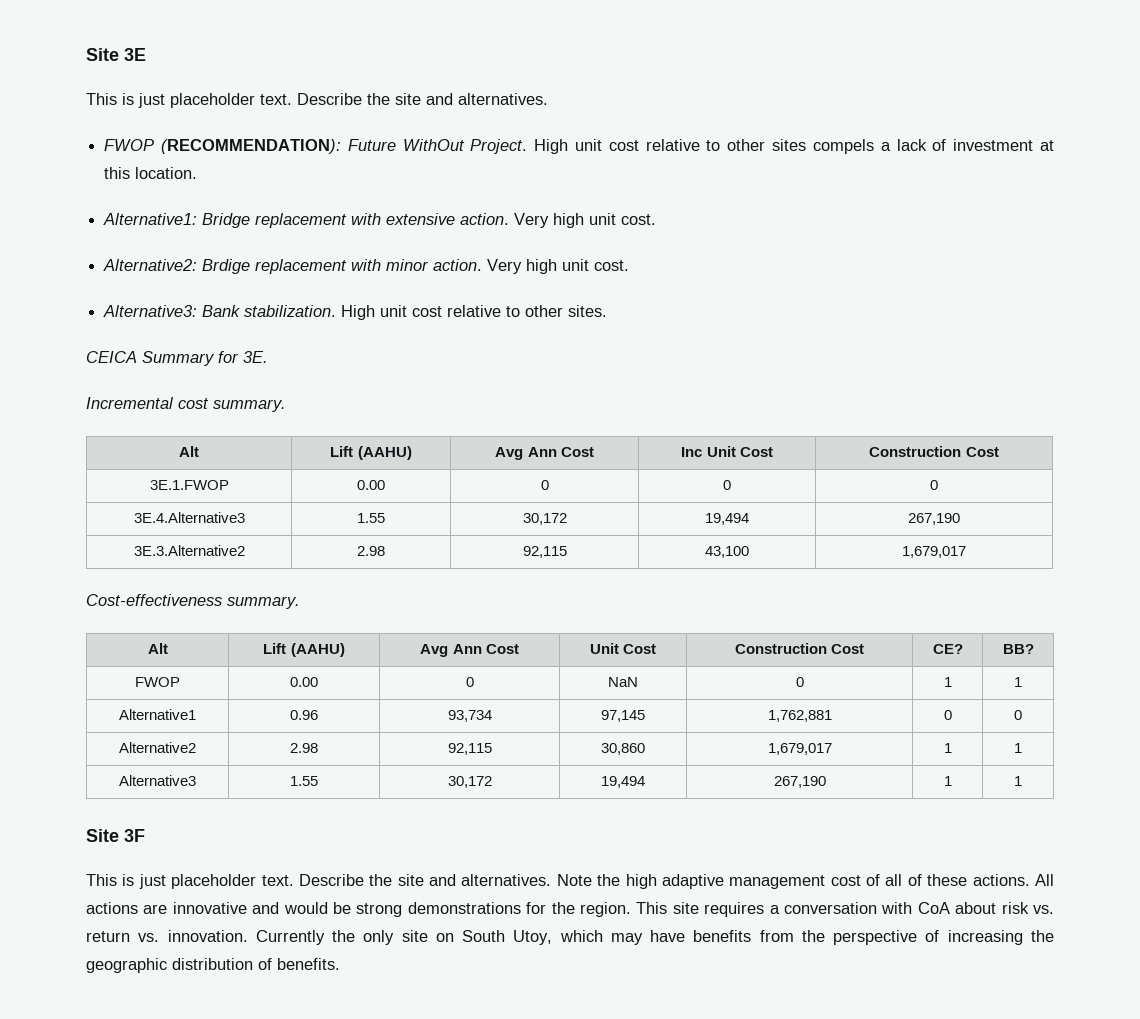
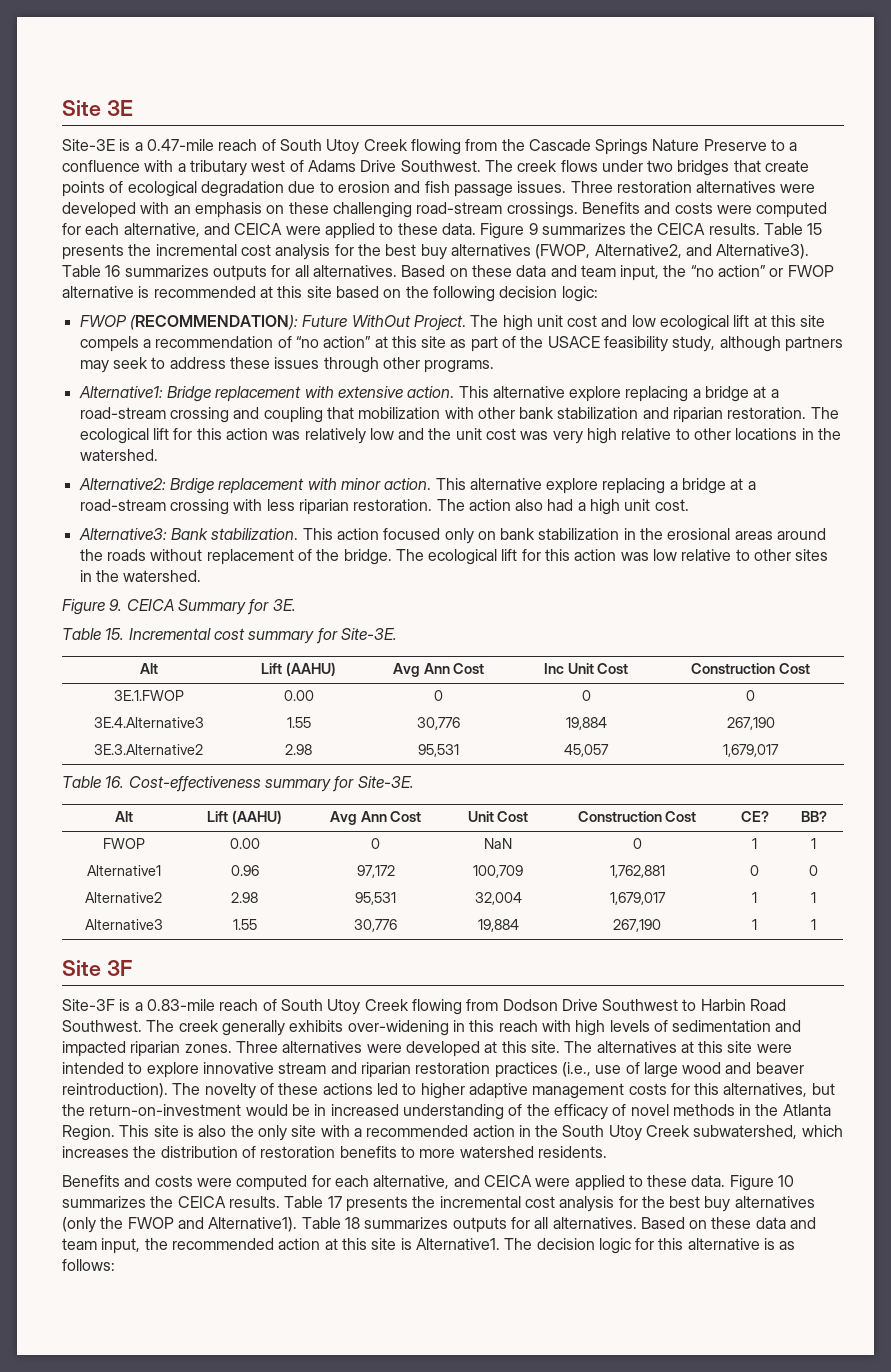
  Site 3E
- This is just placeholder text. Describe the site and alternatives.
+ Site-3E is a 0.47-mile reach of South Utoy Creek flowing from the Cascade Springs Nature Preserve to a confluence with a tributary west of Adams Drive Southwest. The creek flows under two bridges that create points of ecological degradation due to erosion and fish passage issues. Three restoration alternatives were developed with an emphasis on these challenging road-stream crossings. Benefits and costs were computed for each alternative, and CEICA were applied to these data. Figure 9 summarizes the CEICA results. Table 15 presents the incremental cost analysis for the best buy alternatives (FWOP, Alternative2, and Alternative3). Table 16 summarizes outputs for all alternatives. Based on these data and team input, the “no action” or FWOP alternative is recommended at this site based on the following decision logic:
- High unit cost relative to other sites compels a lack of investment at this location.
+ The high unit cost and low ecological lift at this site compels a recommendation of “no action” at this site as part of the USACE feasibility study, although partners may seek to address these issues through other programs.
- Alternative1: Bridge replacement with extensive action. Very high unit cost.
+ Alternative1: Bridge replacement with extensive action. This alternative explore replacing a bridge at a road-stream crossing and coupling that mobilization with other bank stabilization and riparian restoration. The ecological lift for this action was relatively low and the unit cost was very high relative to other locations in the watershed.
- Alternative2: Brdige replacement with minor action. Very high unit cost.
+ Alternative2: Brdige replacement with minor action. This alternative explore replacing a bridge at a road-stream crossing with less riparian restoration. The action also had a high unit cost.
- High unit cost relative to other sites.
- CEICA Summary for 3E.
- Incremental cost summary.
+ This action focused only on bank stabilization in the erosional areas around the roads without replacement of the bridge. The ecological lift for this action was low relative to other sites in the watershed.
+ Figure 9. CEICA Summary for 3E.
+ Table 15. Incremental cost summary for Site-3E.
- 3E.4.Alternative3 | 1.55 | 30,172 | 19,494 | 267,190
+ 3E.4.Alternative3 | 1.55 | 30,776 | 19,884 | 267,190
- 3E.3.Alternative2 | 2.98 | 92,115 | 43,100 | 1,679,017
+ 3E.3.Alternative2 | 2.98 | 95,531 | 45,057 | 1,679,017
- Cost-effectiveness summary.
+ Table 16. Cost-effectiveness summary for Site-3E.
- Alternative1 | 0.96 | 93,734 | 97,145 | 1,762,881 | 0 | 0
+ Alternative1 | 0.96 | 97,172 | 100,709 | 1,762,881 | 0 | 0
- Alternative2 | 2.98 | 92,115 | 30,860 | 1,679,017 | 1 | 1
+ Alternative2 | 2.98 | 95,531 | 32,004 | 1,679,017 | 1 | 1
- Alternative3 | 1.55 | 30,172 | 19,494 | 267,190 | 1 | 1
+ Alternative3 | 1.55 | 30,776 | 19,884 | 267,190 | 1 | 1
- This is just placeholder text. Describe the site and alternatives. Note the high adaptive management cost of all of these actions. All actions are innovative and would be strong demonstrations for the region. This site requires a conversation with CoA about risk vs. return vs. innovation. Currently the only site on South Utoy, which may have benefits from the perspective of increasing the geographic distribution of benefits.
+ Site-3F is a 0.83-mile reach of South Utoy Creek flowing from Dodson Drive Southwest to Harbin Road Southwest. The creek generally exhibits over-widening in this reach with high levels of sedimentation and impacted riparian zones. Three alternatives were developed at this site. The alternatives at this site were intended to explore innovative stream and riparian restoration practices (i.e., use of large wood and beaver reintroduction). The novelty of these actions led to higher adaptive management costs for this alternatives, but the return-on-investment would be in increased understanding of the efficacy of novel methods in the Atlanta Region. This site is also the only site with a recommended action in the South Utoy Creek subwatershed, which increases the distribution of restoration benefits to more watershed residents.
+ Benefits and costs were computed for each alternative, and CEICA were applied to these data. Figure 10 summarizes the CEICA results. Table 17 presents the incremental cost analysis for the best buy alternatives (only the FWOP and Alternative1). Table 18 summarizes outputs for all alternatives. Based on these data and team input, the recommended action at this site is Alternative1. The decision logic for this alternative is as follows:

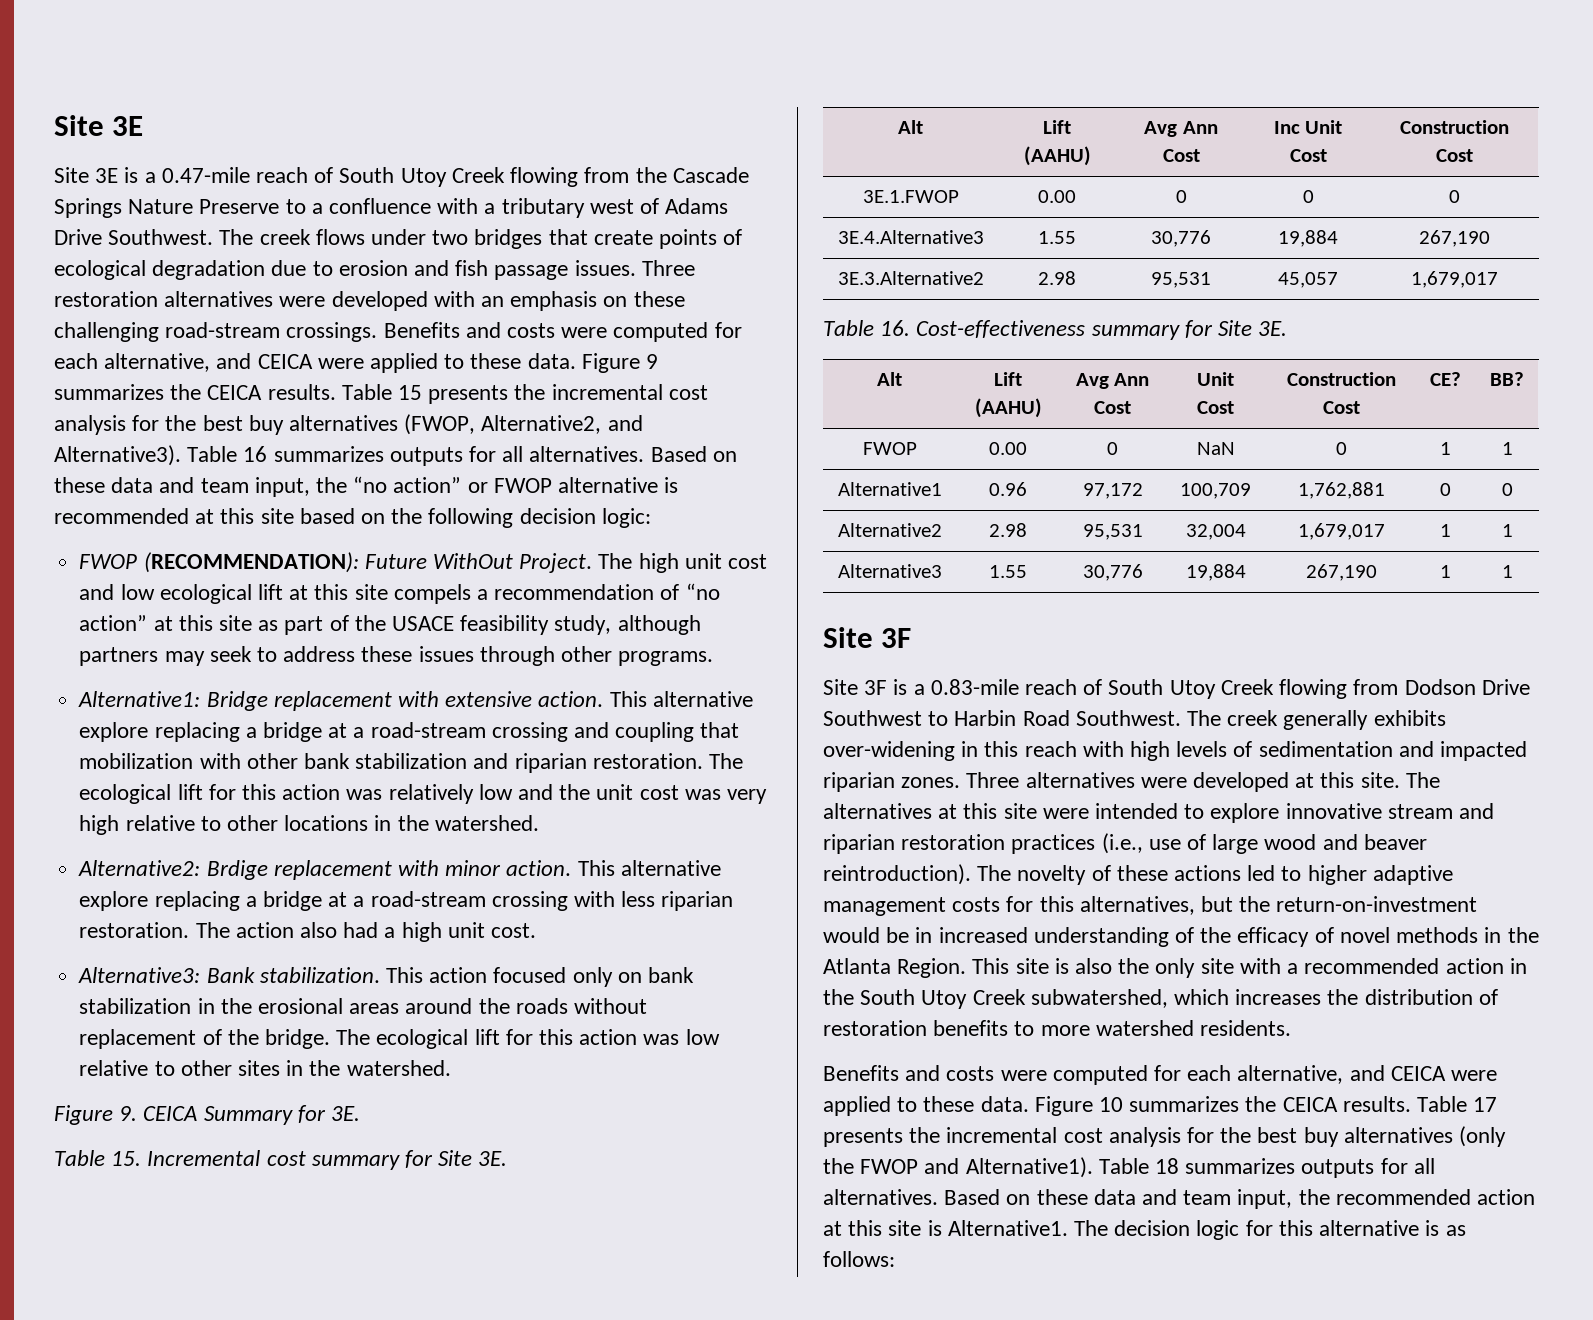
- Site-3E is a 0.47-mile reach of South Utoy Creek flowing from the Cascade Springs Nature Preserve to a confluence with a tributary west of Adams Drive Southwest.
+ Site 3E is a 0.47-mile reach of South Utoy Creek flowing from the Cascade Springs Nature Preserve to a confluence with a tributary west of Adams Drive Southwest.
- Table 15. Incremental cost summary for Site-3E.
+ Table 15. Incremental cost summary for Site 3E.
- Table 16. Cost-effectiveness summary for Site-3E.
+ Table 16. Cost-effectiveness summary for Site 3E.
- Site-3F is a 0.83-mile reach of South Utoy Creek flowing from Dodson Drive Southwest to Harbin Road Southwest.
+ Site 3F is a 0.83-mile reach of South Utoy Creek flowing from Dodson Drive Southwest to Harbin Road Southwest.

